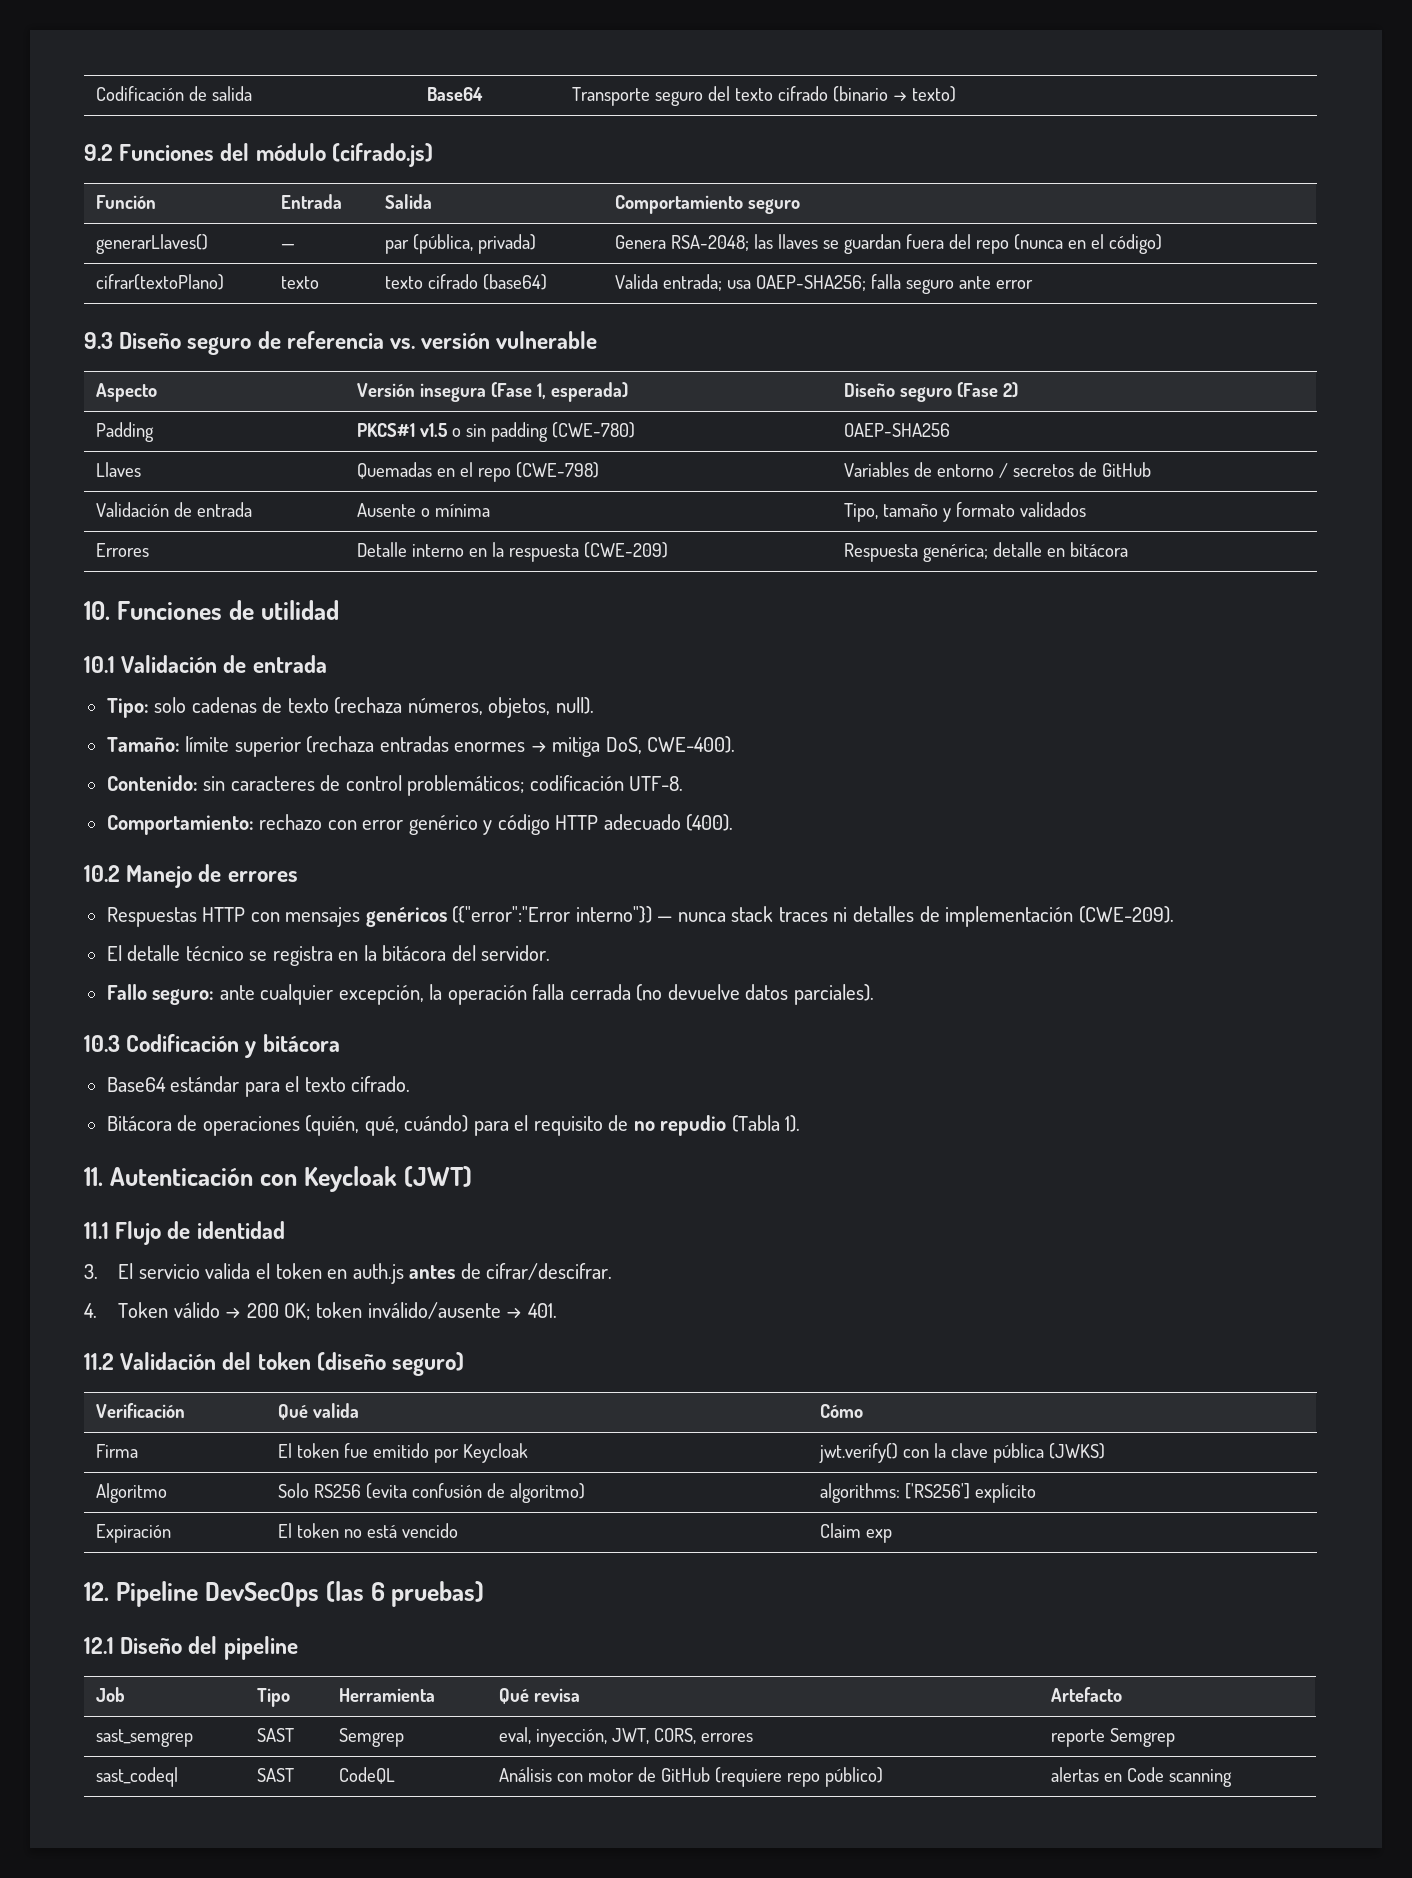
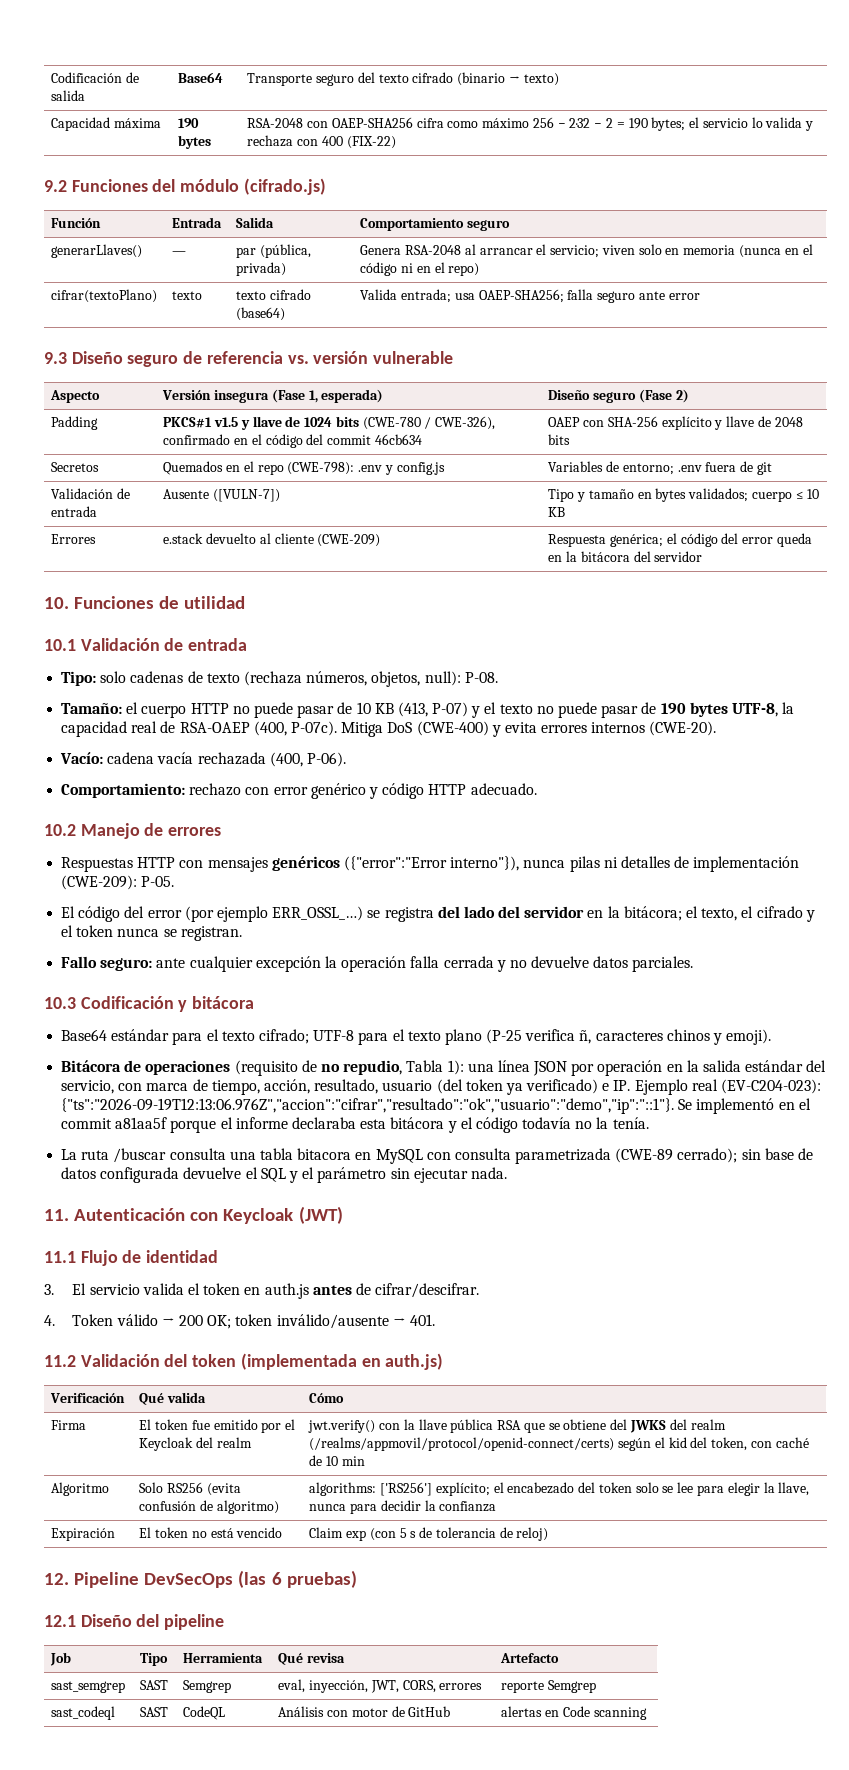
+ Capacidad máxima | 190 bytes | RSA-2048 con OAEP-SHA256 cifra como máximo 256 − 2·32 − 2 = 190 bytes; el servicio lo valida y rechaza con 400 (FIX-22)
- generarLlaves() | — | par (pública, privada) | Genera RSA-2048; las llaves se guardan fuera del repo (nunca en el código)
+ generarLlaves() | — | par (pública, privada) | Genera RSA-2048 al arrancar el servicio; viven solo en memoria (nunca en el código ni en el repo)
- Padding | PKCS#1 v1.5 o sin padding (CWE-780) | OAEP-SHA256
- Llaves | Quemadas en el repo (CWE-798) | Variables de entorno / secretos de GitHub
- Validación de entrada | Ausente o mínima | Tipo, tamaño y formato validados
- Errores | Detalle interno en la respuesta (CWE-209) | Respuesta genérica; detalle en bitácora
+ Padding | PKCS#1 v1.5 y llave de 1024 bits (CWE-780 / CWE-326), confirmado en el código del commit 46cb634 | OAEP con SHA-256 explícito y llave de 2048 bits
+ Secretos | Quemados en el repo (CWE-798): .env y config.js | Variables de entorno; .env fuera de git
+ Validación de entrada | Ausente ([VULN-7]) | Tipo y tamaño en bytes validados; cuerpo ≤ 10 KB
+ Errores | e.stack devuelto al cliente (CWE-209) | Respuesta genérica; el código del error queda en la bitácora del servidor
- Tipo: solo cadenas de texto (rechaza números, objetos, null).
+ Tipo: solo cadenas de texto (rechaza números, objetos, null): P-08.
- Tamaño: límite superior (rechaza entradas enormes → mitiga DoS, CWE-400).
- Contenido: sin caracteres de control problemáticos; codificación UTF-8.
+ Tamaño: el cuerpo HTTP no puede pasar de 10 KB (413, P-07) y el texto no puede pasar de 190 bytes UTF-8, la capacidad real de RSA-OAEP (400, P-07c). Mitiga DoS (CWE-400) y evita errores internos (CWE-20).
+ Vacío: cadena vacía rechazada (400, P-06).
- Comportamiento: rechazo con error genérico y código HTTP adecuado (400).
+ Comportamiento: rechazo con error genérico y código HTTP adecuado.
- Respuestas HTTP con mensajes genéricos ({"error":"Error interno"}) — nunca stack traces ni detalles de implementación (CWE-209).
- El detalle técnico se registra en la bitácora del servidor.
+ Respuestas HTTP con mensajes genéricos ({"error":"Error interno"}), nunca pilas ni detalles de implementación (CWE-209): P-05.
+ El código del error (por ejemplo ERR_OSSL_…) se registra del lado del servidor en la bitácora; el texto, el cifrado y el token nunca se registran.
- Fallo seguro: ante cualquier excepción, la operación falla cerrada (no devuelve datos parciales).
+ Fallo seguro: ante cualquier excepción la operación falla cerrada y no devuelve datos parciales.
- Base64 estándar para el texto cifrado.
- Bitácora de operaciones (quién, qué, cuándo) para el requisito de no repudio (Tabla 1).
+ Base64 estándar para el texto cifrado; UTF-8 para el texto plano (P-25 verifica ñ, caracteres chinos y emoji).
+ Bitácora de operaciones (requisito de no repudio, Tabla 1): una línea JSON por operación en la salida estándar del servicio, con marca de tiempo, acción, resultado, usuario (del token ya verificado) e IP. Ejemplo real (EV-C204-023): {"ts":"2026-09-19T12:13:06.976Z","accion":"cifrar","resultado":"ok","usuario":"demo","ip":"::1"}. Se implementó en el commit a81aa5f porque el informe declaraba esta bitácora y el código todavía no la tenía.
+ La ruta /buscar consulta una tabla bitacora en MySQL con consulta parametrizada (CWE-89 cerrado); sin base de datos configurada devuelve el SQL y el parámetro sin ejecutar nada.
- 11.2 Validación del token (diseño seguro)
+ 11.2 Validación del token (implementada en auth.js)
- Firma | El token fue emitido por Keycloak | jwt.verify() con la clave pública (JWKS)
+ Firma | El token fue emitido por el Keycloak del realm | jwt.verify() con la llave pública RSA que se obtiene del JWKS del realm (/realms/appmovil/protocol/openid-connect/certs) según el kid del token, con caché de 10 min
- Algoritmo | Solo RS256 (evita confusión de algoritmo) | algorithms: ['RS256'] explícito
+ Algoritmo | Solo RS256 (evita confusión de algoritmo) | algorithms: ['RS256'] explícito; el encabezado del token solo se lee para elegir la llave, nunca para decidir la confianza
- Expiración | El token no está vencido | Claim exp
+ Expiración | El token no está vencido | Claim exp (con 5 s de tolerancia de reloj)
- sast_codeql | SAST | CodeQL | Análisis con motor de GitHub (requiere repo público) | alertas en Code scanning
+ sast_codeql | SAST | CodeQL | Análisis con motor de GitHub | alertas en Code scanning

